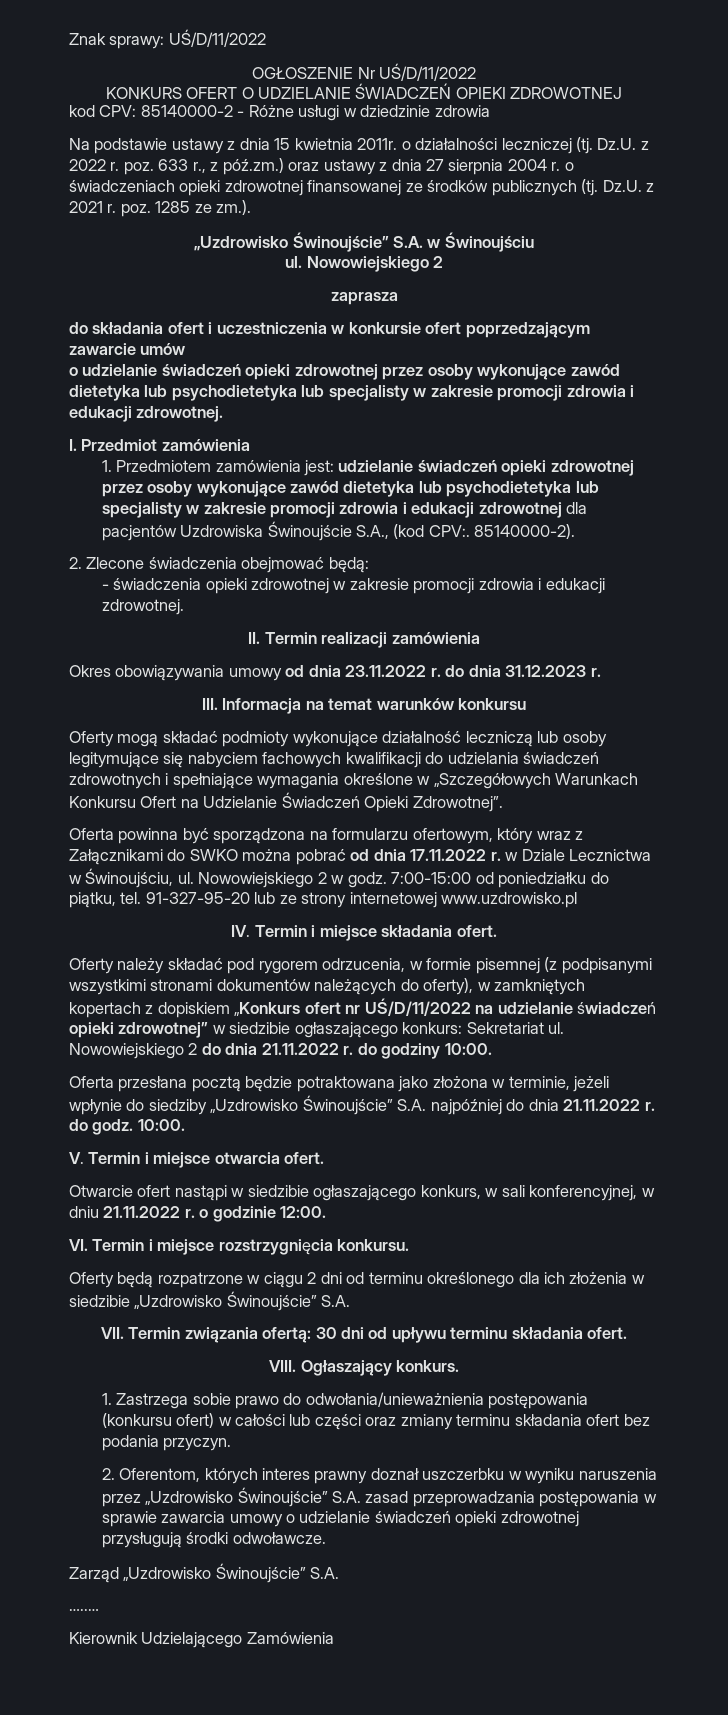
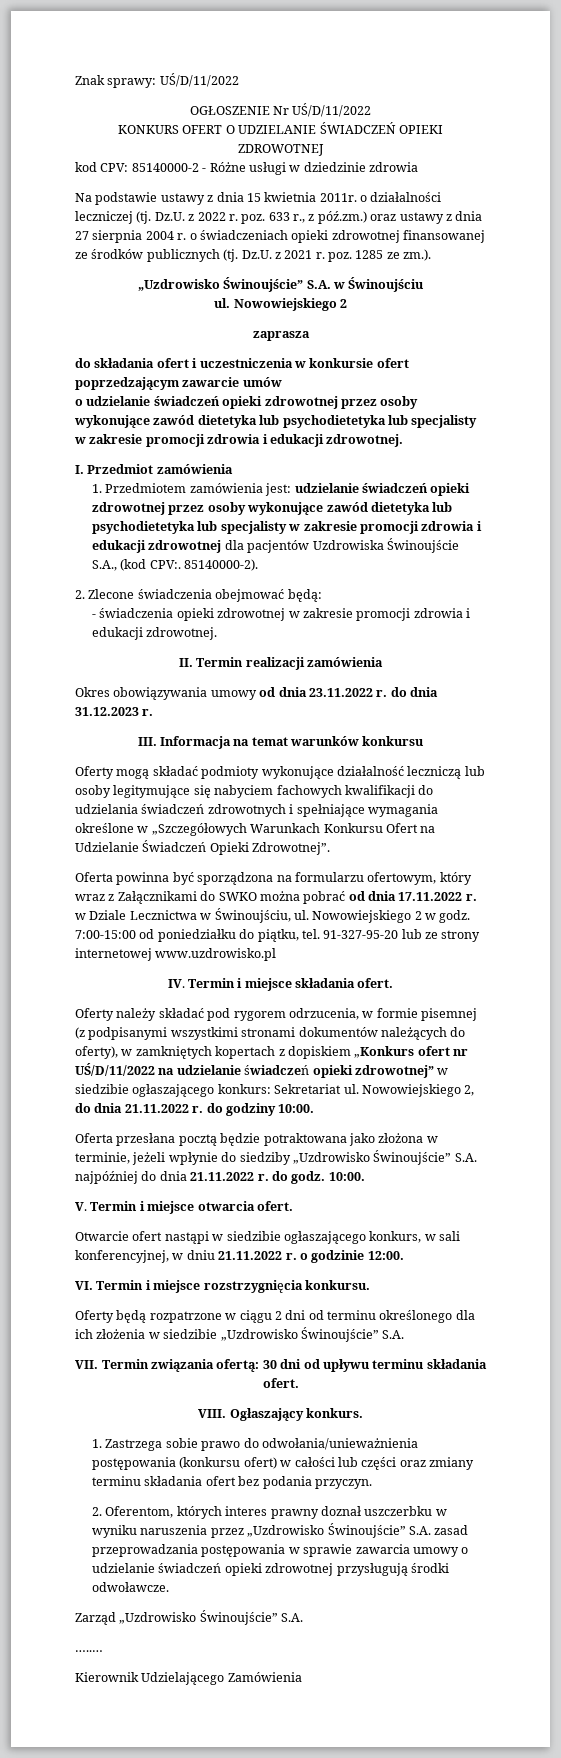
- Nowowiejskiego 2 do dnia 21.11.2022 r. do godziny 10:00.
+ Nowowiejskiego 2, do dnia 21.11.2022 r. do godziny 10:00.

